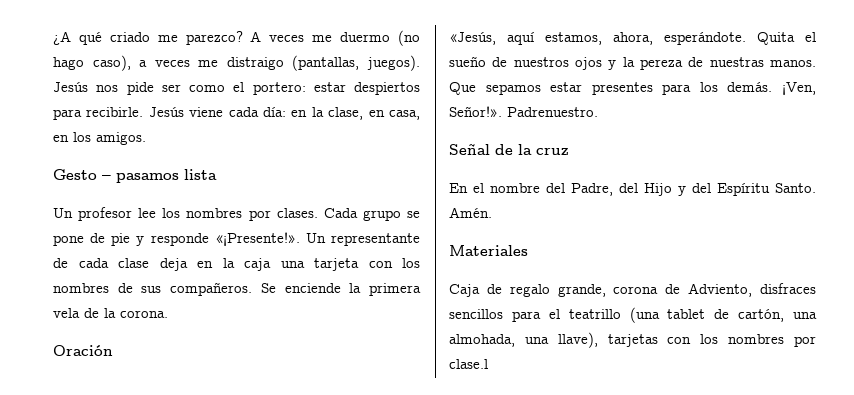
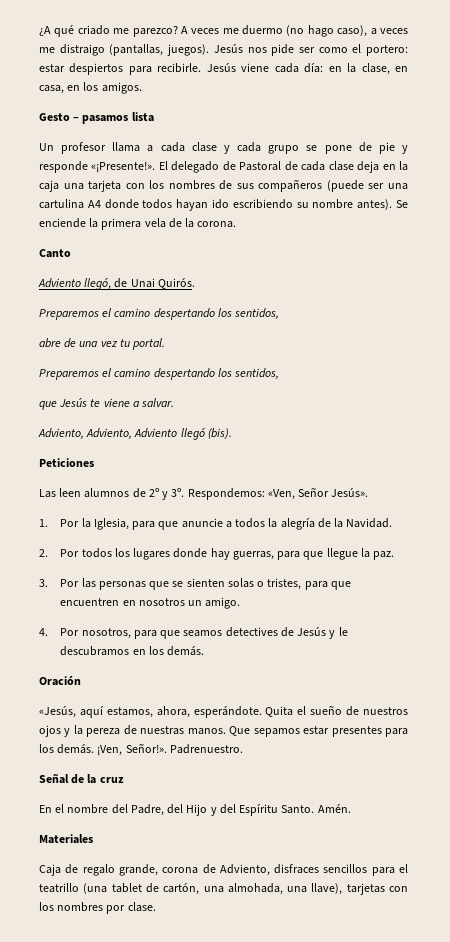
- Un profesor lee los nombres por clases. Cada grupo se pone de pie y responde «¡Presente!».
+ Un profesor llama a cada clase y cada grupo se pone de pie y responde «¡Presente!».
- Un representante de cada clase deja en la caja una tarjeta con los nombres de sus compañeros.
+ El delegado de Pastoral de cada clase deja en la caja una tarjeta con los nombres de sus compañeros (puede ser una cartulina A4 donde todos hayan ido escribiendo su nombre antes).
+ Canto
+ Adviento llegó, de Unai Quirós.
+ Preparemos el camino despertando los sentidos,
+ abre de una vez tu portal.
+ Preparemos el camino despertando los sentidos,
+ que Jesús te viene a salvar.
+ Adviento, Adviento, Adviento llegó (bis).
+ Peticiones
+ Las leen alumnos de 2º y 3º. Respondemos: «Ven, Señor Jesús».
+ 1. Por la Iglesia, para que anuncie a todos la alegría de la Navidad.
+ 2. Por todos los lugares donde hay guerras, para que llegue la paz.
+ 3. Por las personas que se sienten solas o tristes, para que encuentren en nosotros un amigo.
+ 4. Por nosotros, para que seamos detectives de Jesús y le descubramos en los demás.
- Caja de regalo grande, corona de Adviento, disfraces sencillos para el teatrillo (una tablet de cartón, una almohada, una llave), tarjetas con los nombres por clase.l
+ Caja de regalo grande, corona de Adviento, disfraces sencillos para el teatrillo (una tablet de cartón, una almohada, una llave), tarjetas con los nombres por clase.

